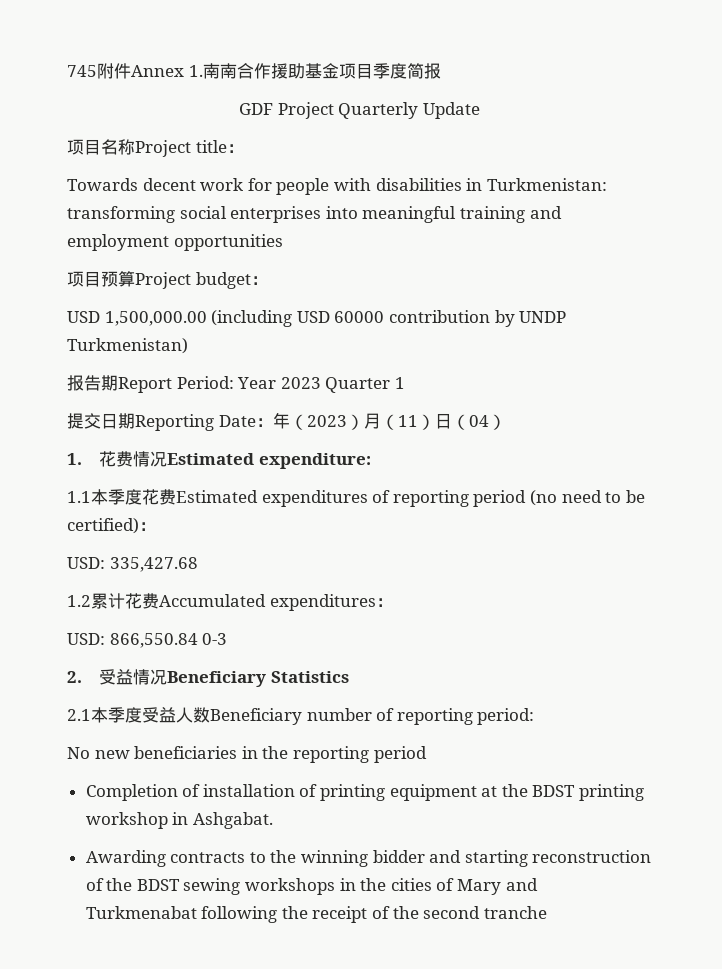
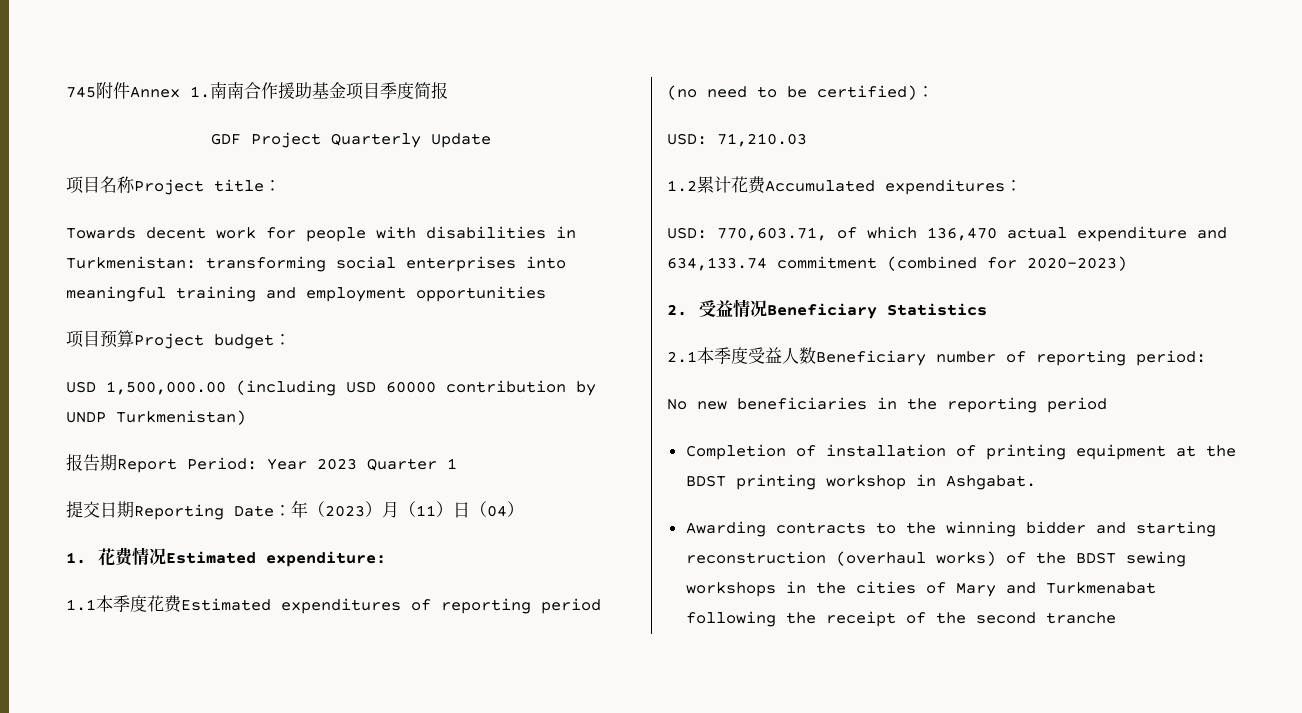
- USD: 335,427.68
+ USD: 71,210.03
- USD: 866,550.84 0-3
+ USD: 770,603.71, of which 136,470 actual expenditure and 634,133.74 commitment (combined for 2020-2023)
- Awarding contracts to the winning bidder and starting reconstruction of the BDST sewing workshops in the cities of Mary and Turkmenabat following the receipt of the second tranche
+ Awarding contracts to the winning bidder and starting reconstruction (overhaul works) of the BDST sewing workshops in the cities of Mary and Turkmenabat following the receipt of the second tranche

